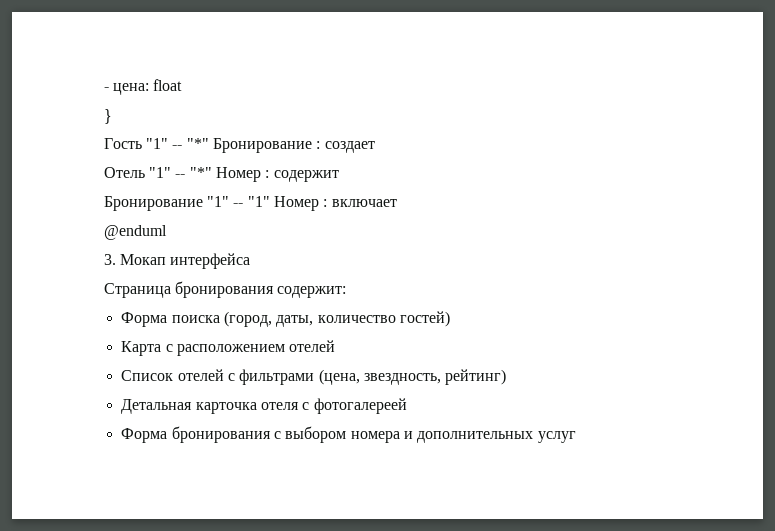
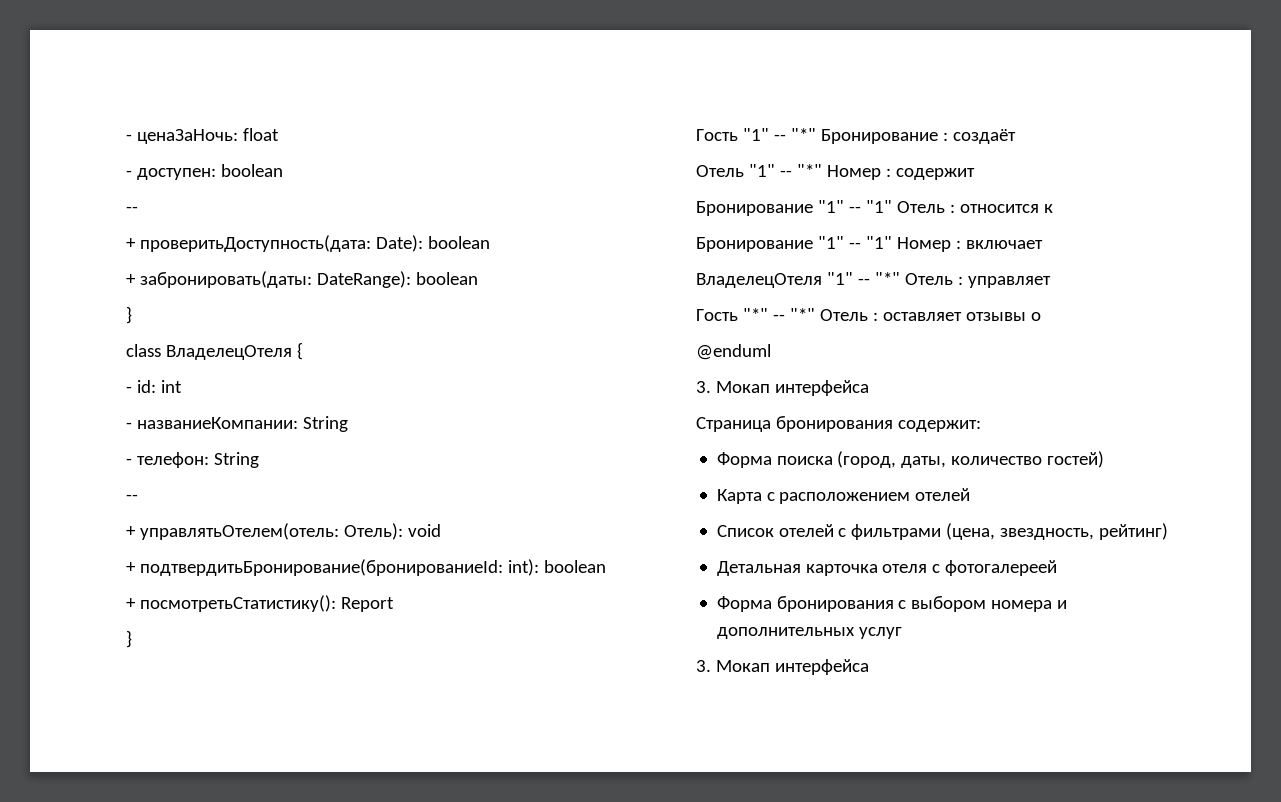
- - цена: float
+ - ценаЗаНочь: float
+ - доступен: boolean
+ --
+ + проверитьДоступность(дата: Date): boolean
+ + забронировать(даты: DateRange): boolean
+ }
+ class ВладелецОтеля {
+ - id: int
+ - названиеКомпании: String
+ - телефон: String
+ --
+ + управлятьОтелем(отель: Отель): void
+ + подтвердитьБронирование(бронированиеId: int): boolean
+ + посмотретьСтатистику(): Report
- Гость "1" -- "*" Бронирование : создает
+ Гость "1" -- "*" Бронирование : создаёт
+ Бронирование "1" -- "1" Отель : относится к
+ ВладелецОтеля "1" -- "*" Отель : управляет
+ Гость "*" -- "*" Отель : оставляет отзывы о
  Форма бронирования с выбором номера и дополнительных услуг
+ 3. Мокап интерфейса

